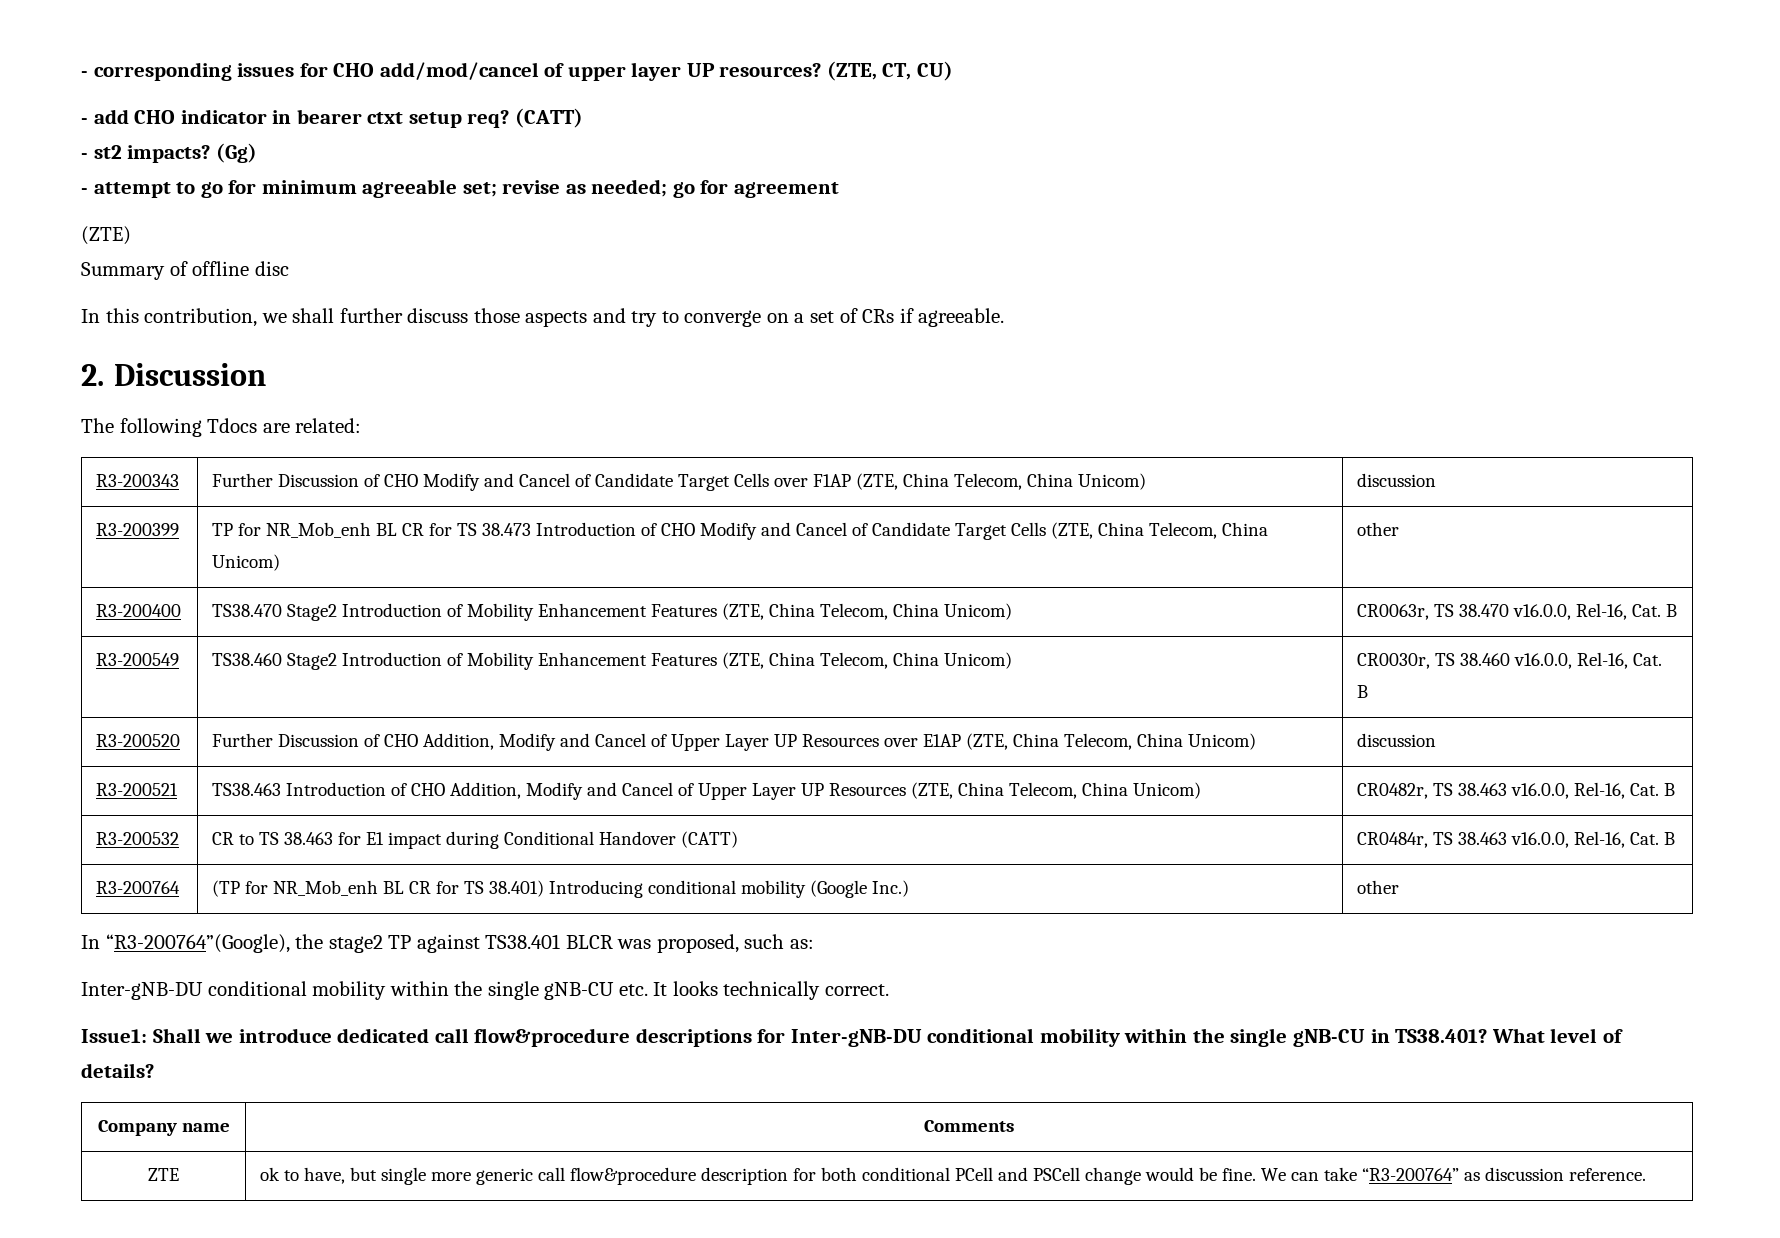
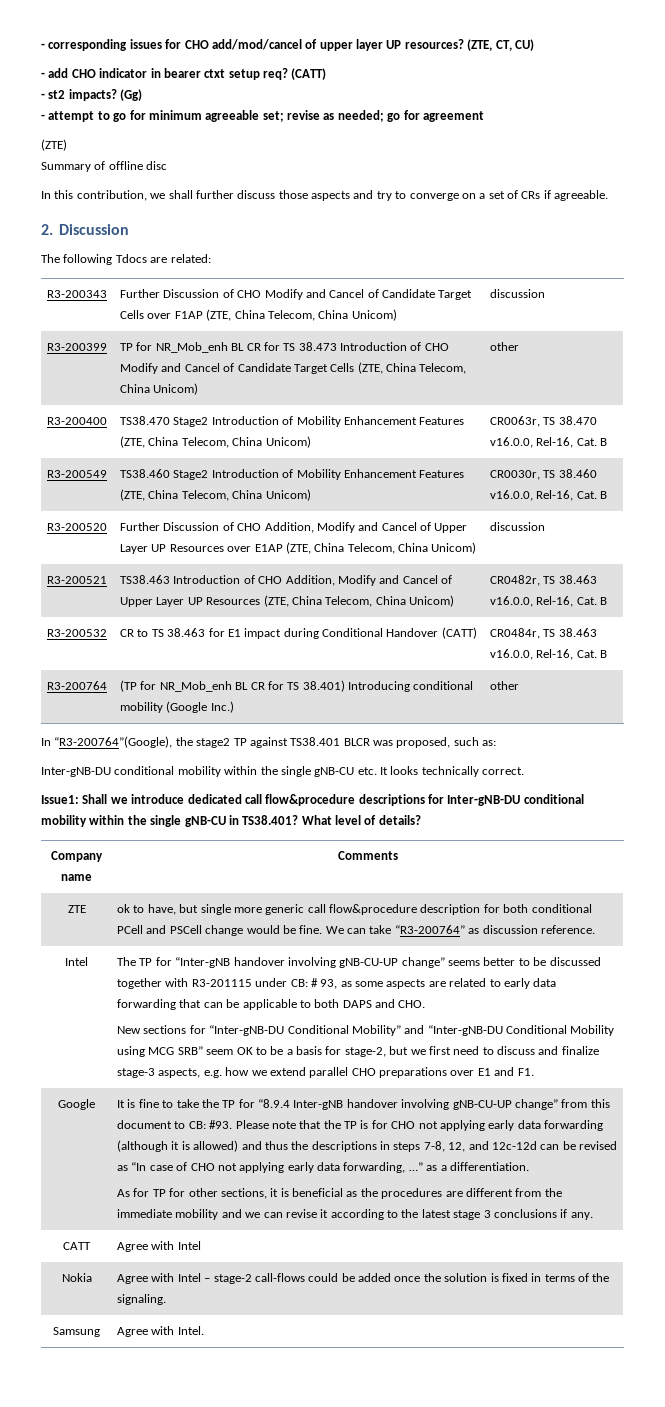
+ Intel | The TP for “Inter-gNB handover involving gNB-CU-UP change” seems better to be discussed together with R3-201115 under CB: # 93, as some aspects are related to early data forwarding that can be applicable to both DAPS and CHO.
+ New sections for “Inter-gNB-DU Conditional Mobility” and “Inter-gNB-DU Conditional Mobility using MCG SRB” seem OK to be a basis for stage-2, but we first need to discuss and finalize stage-3 aspects, e.g. how we extend parallel CHO preparations over E1 and F1.
+ Google | It is fine to take the TP for “8.9.4 Inter-gNB handover involving gNB-CU-UP change” from this document to CB: #93. Please note that the TP is for CHO not applying early data forwarding (although it is allowed) and thus the descriptions in steps 7-8, 12, and 12c-12d can be revised as “In case of CHO not applying early data forwarding, …” as a differentiation.
+ As for TP for other sections, it is beneficial as the procedures are different from the immediate mobility and we can revise it according to the latest stage 3 conclusions if any.
+ CATT | Agree with Intel
+ Nokia | Agree with Intel – stage-2 call-flows could be added once the solution is fixed in terms of the signaling.
+ Samsung | Agree with Intel.

